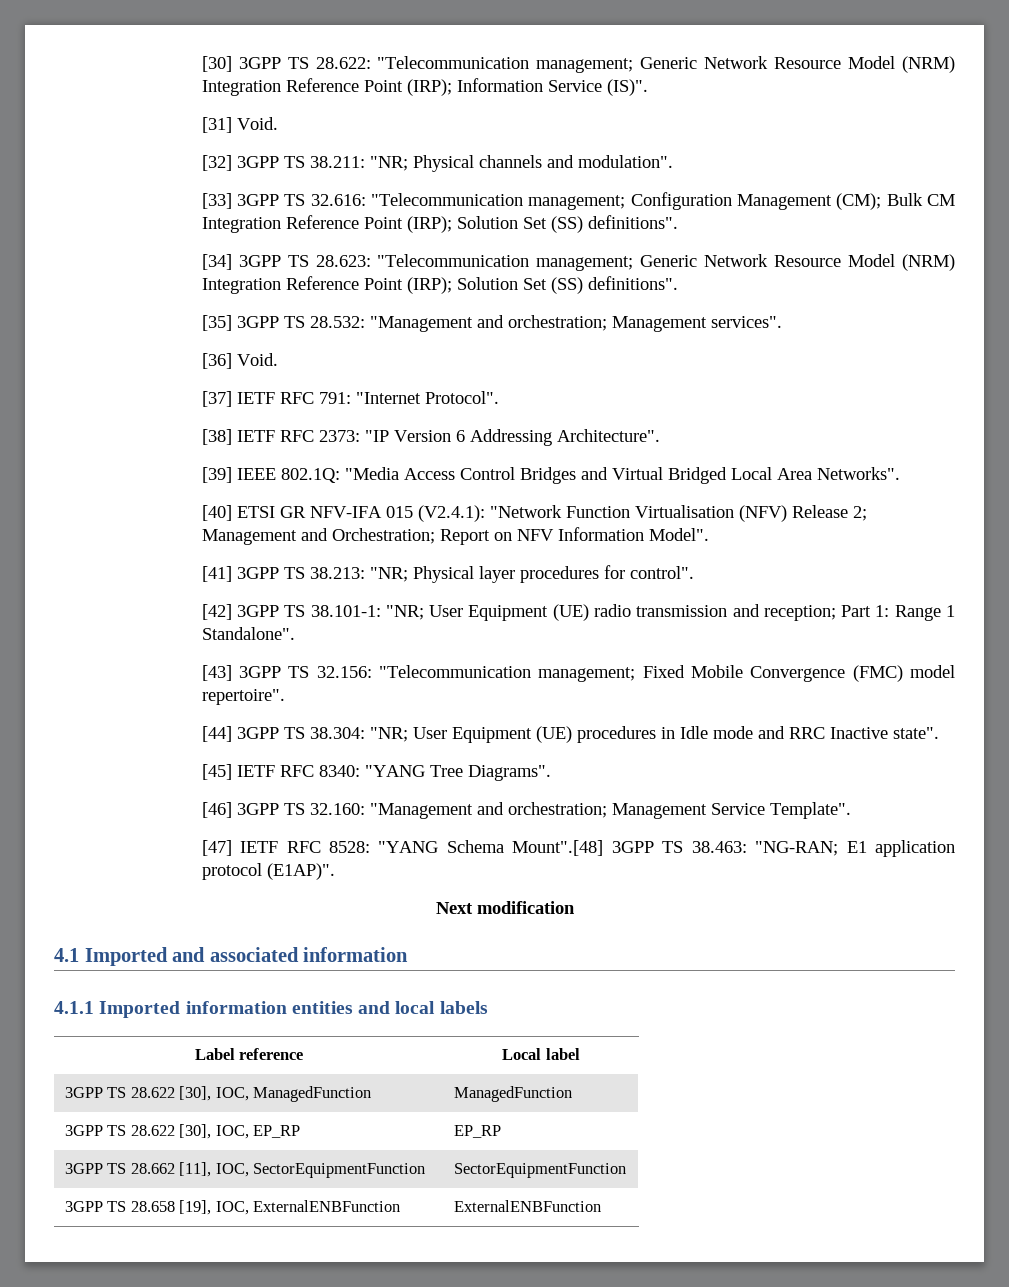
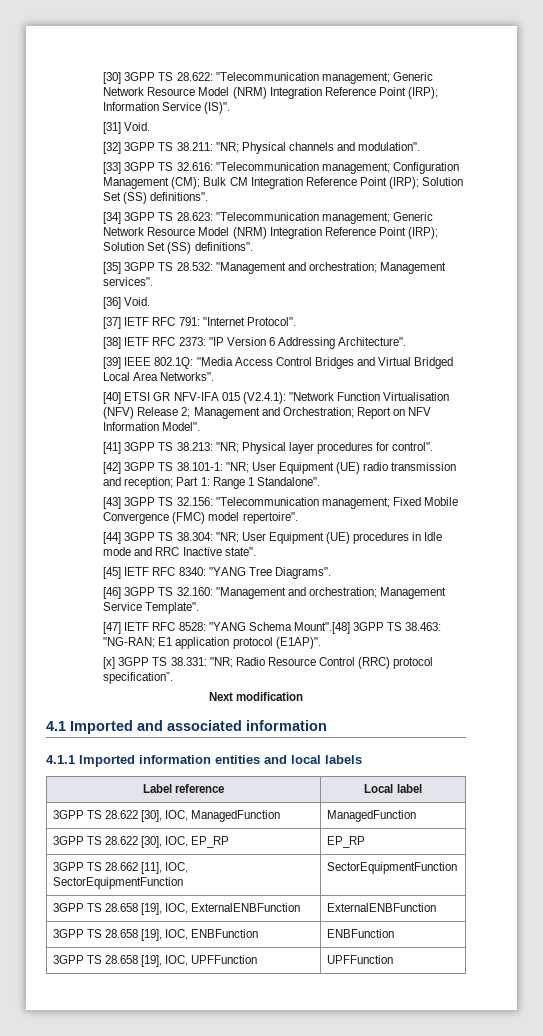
+ [x] 3GPP TS 38.331: "NR; Radio Resource Control (RRC) protocol specification”.
+ 3GPP TS 28.658 [19], IOC, ENBFunction | ENBFunction
+ 3GPP TS 28.658 [19], IOC, UPFFunction | UPFFunction

